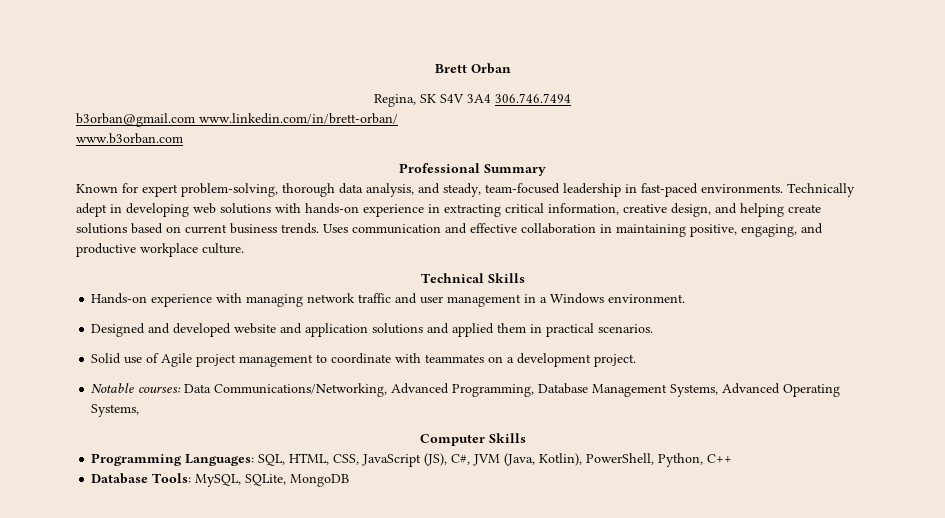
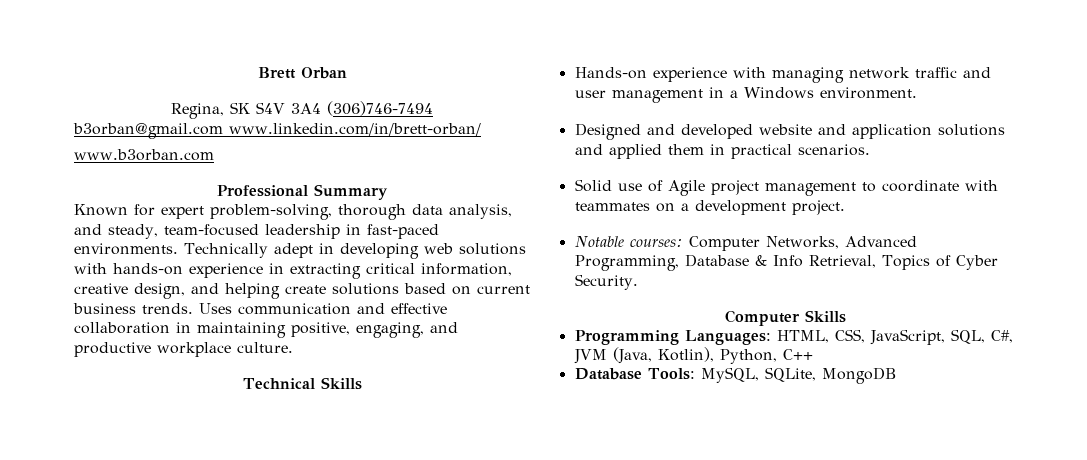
- Regina, SK S4V 3A4 306.746.7494
+ Regina, SK S4V 3A4 (306)746-7494
- Notable courses: Data Communications/Networking, Advanced Programming, Database Management Systems, Advanced Operating Systems,
+ Notable courses: Computer Networks, Advanced Programming, Database & Info Retrieval, Topics of Cyber Security.
- Programming Languages: SQL, HTML, CSS, JavaScript (JS), C#, JVM (Java, Kotlin), PowerShell, Python, C++
+ Programming Languages: HTML, CSS, JavaScript, SQL, C#, JVM (Java, Kotlin), Python, C++

